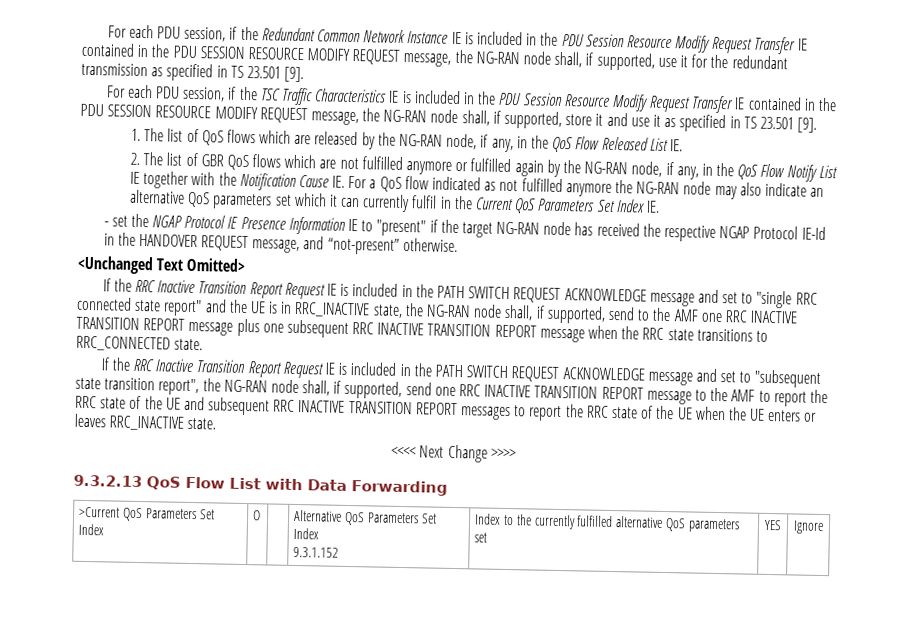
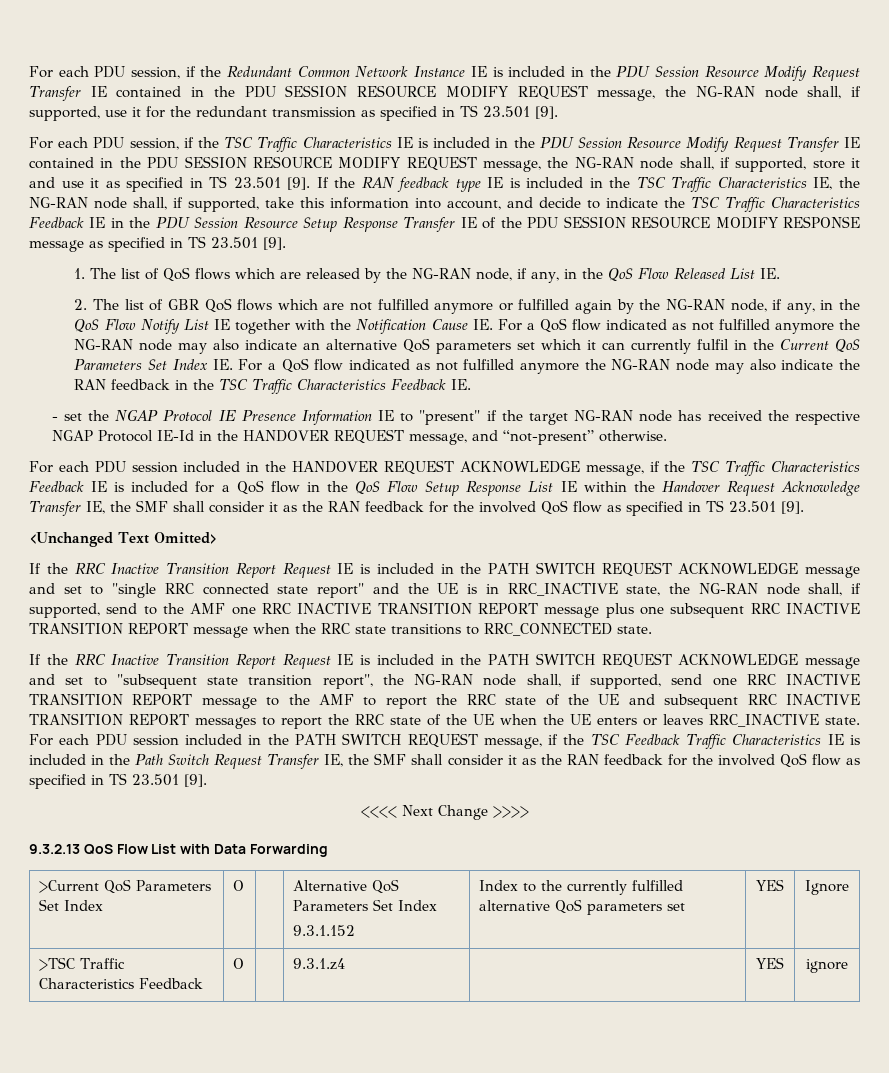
+ If the RAN feedback type IE is included in the TSC Traffic Characteristics IE, the NG-RAN node shall, if supported, take this information into account, and decide to indicate the TSC Traffic Characteristics Feedback IE in the PDU Session Resource Setup Response Transfer IE of the PDU SESSION RESOURCE MODIFY RESPONSE message as specified in TS 23.501 [9].
- 2. The list of GBR QoS flows which are not fulfilled anymore or fulfilled again by the NG-RAN node, if any, in the QoS Flow Notify List IE together with the Notification Cause IE. For a QoS flow indicated as not fulfilled anymore the NG-RAN node may also indicate an alternative QoS parameters set which it can currently fulfil in the Current QoS Parameters Set Index IE.
+ 2. The list of GBR QoS flows which are not fulfilled anymore or fulfilled again by the NG-RAN node, if any, in the QoS Flow Notify List IE together with the Notification Cause IE. For a QoS flow indicated as not fulfilled anymore the NG-RAN node may also indicate an alternative QoS parameters set which it can currently fulfil in the Current QoS Parameters Set Index IE. For a QoS flow indicated as not fulfilled anymore the NG-RAN node may also indicate the RAN feedback in the TSC Traffic Characteristics Feedback IE.
+ For each PDU session included in the HANDOVER REQUEST ACKNOWLEDGE message, if the TSC Traffic Characteristics Feedback IE is included for a QoS flow in the QoS Flow Setup Response List IE within the Handover Request Acknowledge Transfer IE, the SMF shall consider it as the RAN feedback for the involved QoS flow as specified in TS 23.501 [9].
+ For each PDU session included in the PATH SWITCH REQUEST message, if the TSC Feedback Traffic Characteristics IE is included in the Path Switch Request Transfer IE, the SMF shall consider it as the RAN feedback for the involved QoS flow as specified in TS 23.501 [9].
+ >TSC Traffic Characteristics Feedback | O | | 9.3.1.z4 | | YES | ignore

